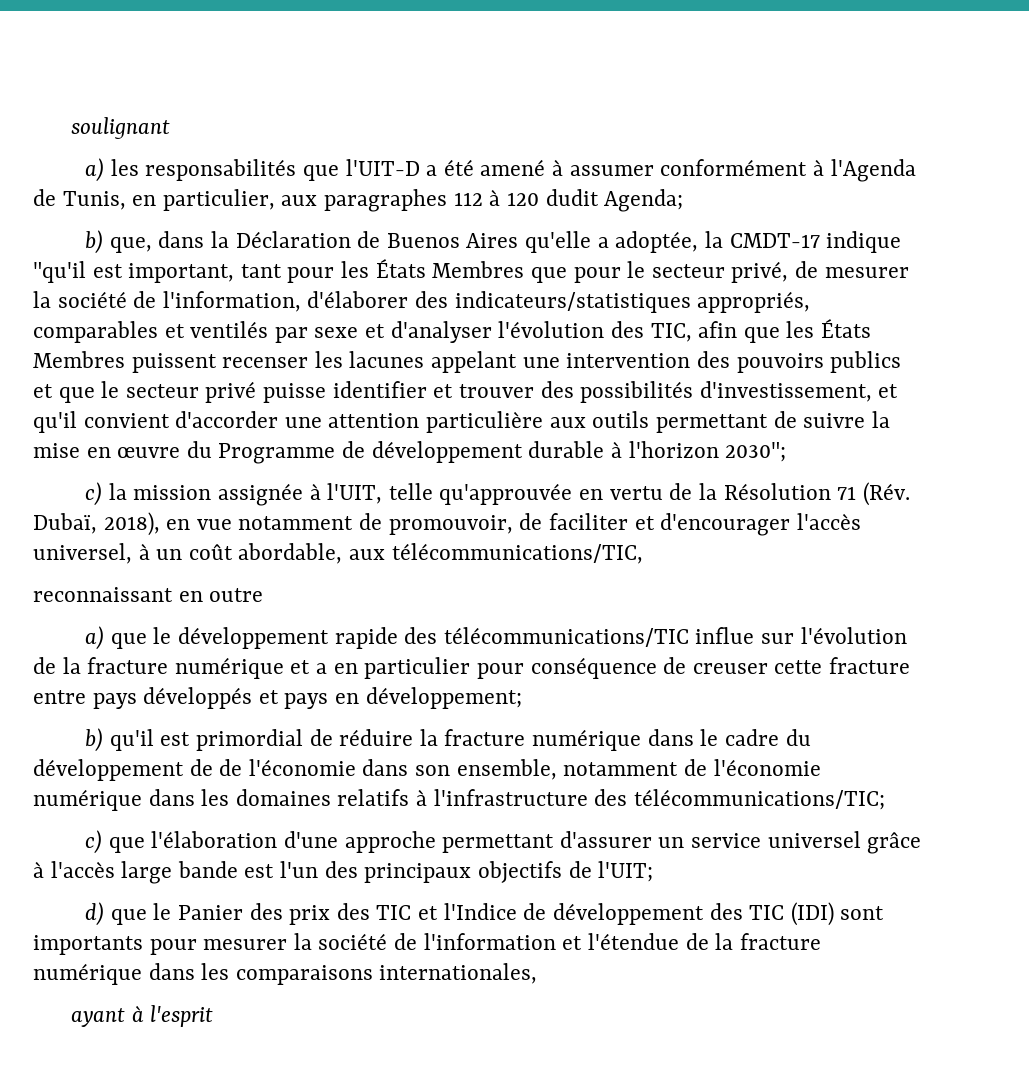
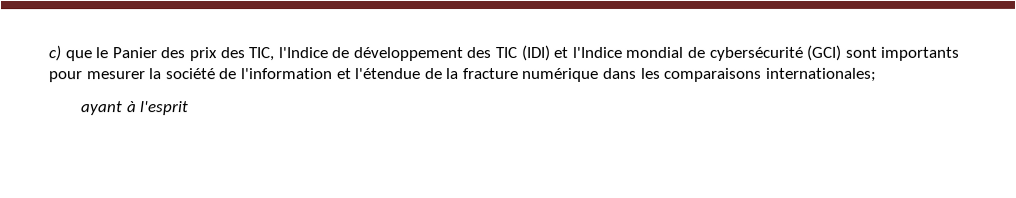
- soulignant
- a) les responsabilités que l'UIT-D a été amené à assumer conformément à l'Agenda de Tunis, en particulier, aux paragraphes 112 à 120 dudit Agenda;
- b) que, dans la Déclaration de Buenos Aires qu'elle a adoptée, la CMDT-17 indique "qu'il est important, tant pour les États Membres que pour le secteur privé, de mesurer la société de l'information, d'élaborer des indicateurs/statistiques appropriés, comparables et ventilés par sexe et d'analyser l'évolution des TIC, afin que les États Membres puissent recenser les lacunes appelant une intervention des pouvoirs publics et que le secteur privé puisse identifier et trouver des possibilités d'investissement, et qu'il convient d'accorder une attention particulière aux outils permettant de suivre la mise en œuvre du Programme de développement durable à l'horizon 2030";
- c) la mission assignée à l'UIT, telle qu'approuvée en vertu de la Résolution 71 (Rév. Dubaï, 2018), en vue notamment de promouvoir, de faciliter et d'encourager l'accès universel, à un coût abordable, aux télécommunications/TIC,
- reconnaissant en outre
- a) que le développement rapide des télécommunications/TIC influe sur l'évolution de la fracture numérique et a en particulier pour conséquence de creuser cette fracture entre pays développés et pays en développement;
- b) qu'il est primordial de réduire la fracture numérique dans le cadre du développement de de l'économie dans son ensemble, notamment de l'économie numérique dans les domaines relatifs à l'infrastructure des télécommunications/TIC;
- c) que l'élaboration d'une approche permettant d'assurer un service universel grâce à l'accès large bande est l'un des principaux objectifs de l'UIT;
- d) que le Panier des prix des TIC et l'Indice de développement des TIC (IDI) sont importants pour mesurer la société de l'information et l'étendue de la fracture numérique dans les comparaisons internationales,
+ c) que le Panier des prix des TIC, l'Indice de développement des TIC (IDI) et l'Indice mondial de cybersécurité (GCI) sont importants pour mesurer la société de l'information et l'étendue de la fracture numérique dans les comparaisons internationales;

